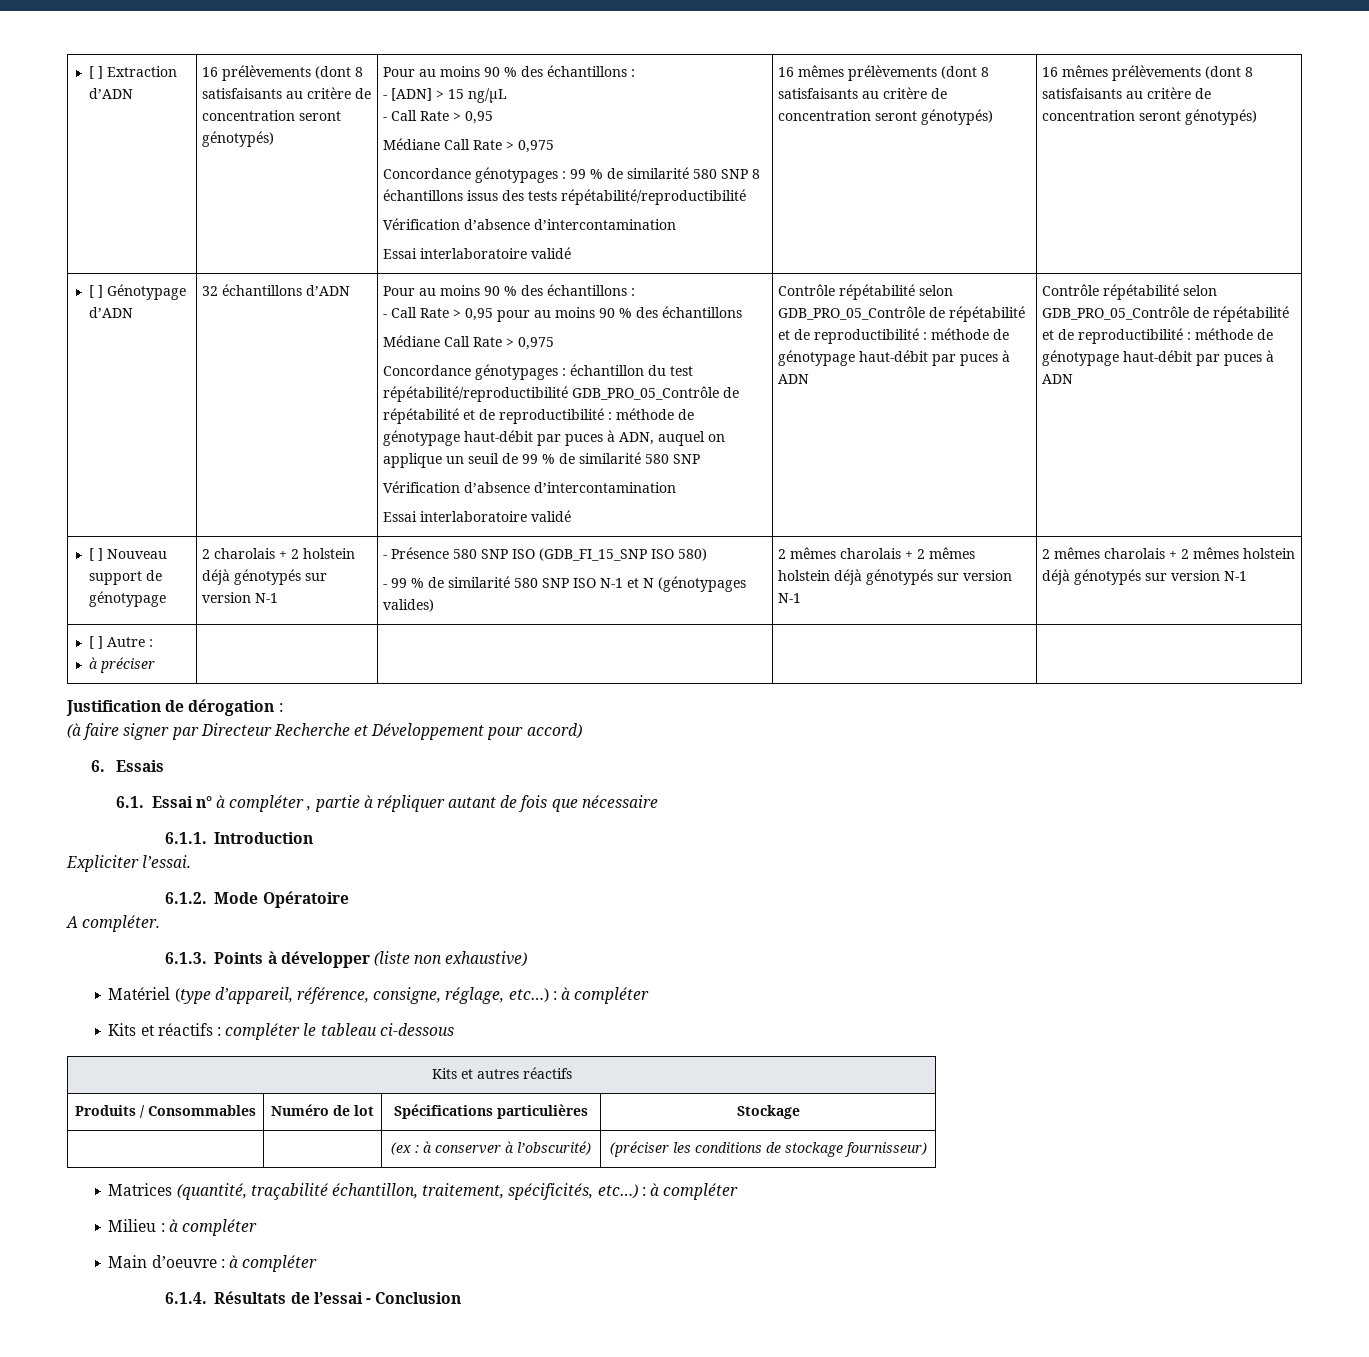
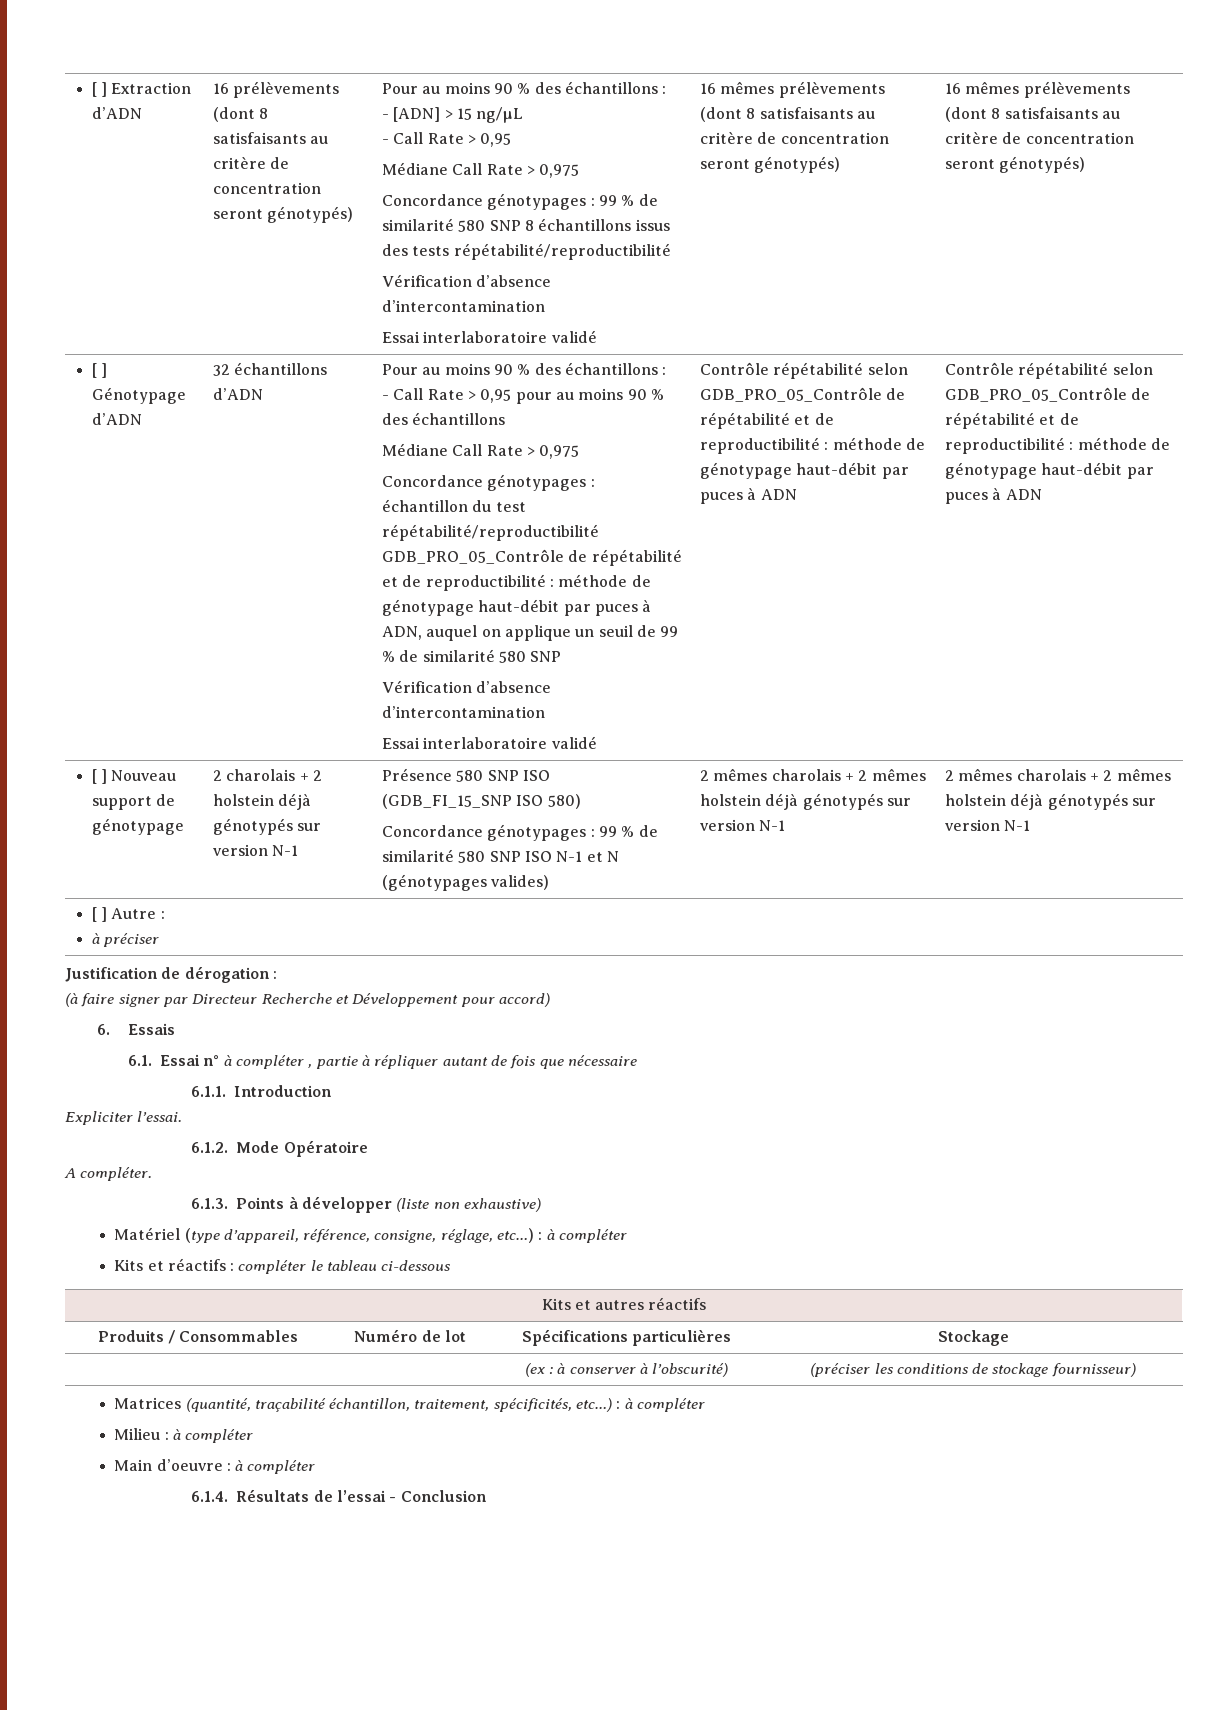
- - Présence 580 SNP ISO (GDB_FI_15_SNP ISO 580)
+ Présence 580 SNP ISO (GDB_FI_15_SNP ISO 580)
- - 99 % de similarité 580 SNP ISO N-1 et N (génotypages valides)
+ Concordance génotypages : 99 % de similarité 580 SNP ISO N-1 et N (génotypages valides)

